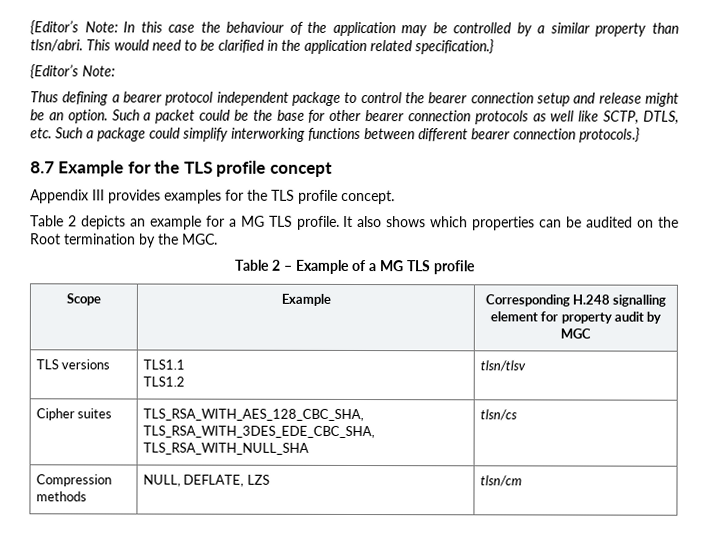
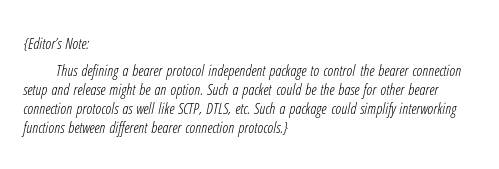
- {Editor’s Note: In this case the behaviour of the application may be controlled by a similar property than tlsn/abri. This would need to be clarified in the application related specification.}
- 8.7 Example for the TLS profile concept
- Appendix III provides examples for the TLS profile concept.
- Table 2 depicts an example for a MG TLS profile. It also shows which properties can be audited on the Root termination by the MGC.
- Table 2 – Example of a MG TLS profile
- Scope | Example | Corresponding H.248 signalling element for property audit by MGC
- TLS versions | TLS1.1
- TLS1.2 | tlsn/tlsv
- Cipher suites | TLS_RSA_WITH_AES_128_CBC_SHA, TLS_RSA_WITH_3DES_EDE_CBC_SHA, TLS_RSA_WITH_NULL_SHA | tlsn/cs
- Compression methods | NULL, DEFLATE, LZS | tlsn/cm

